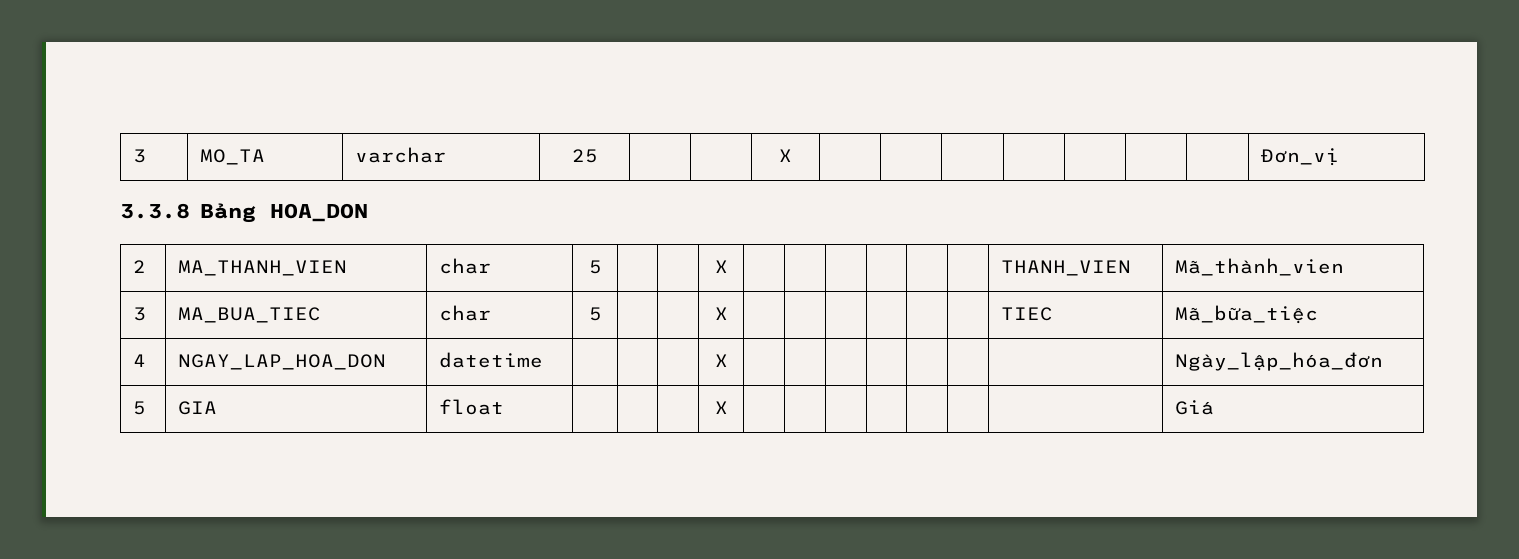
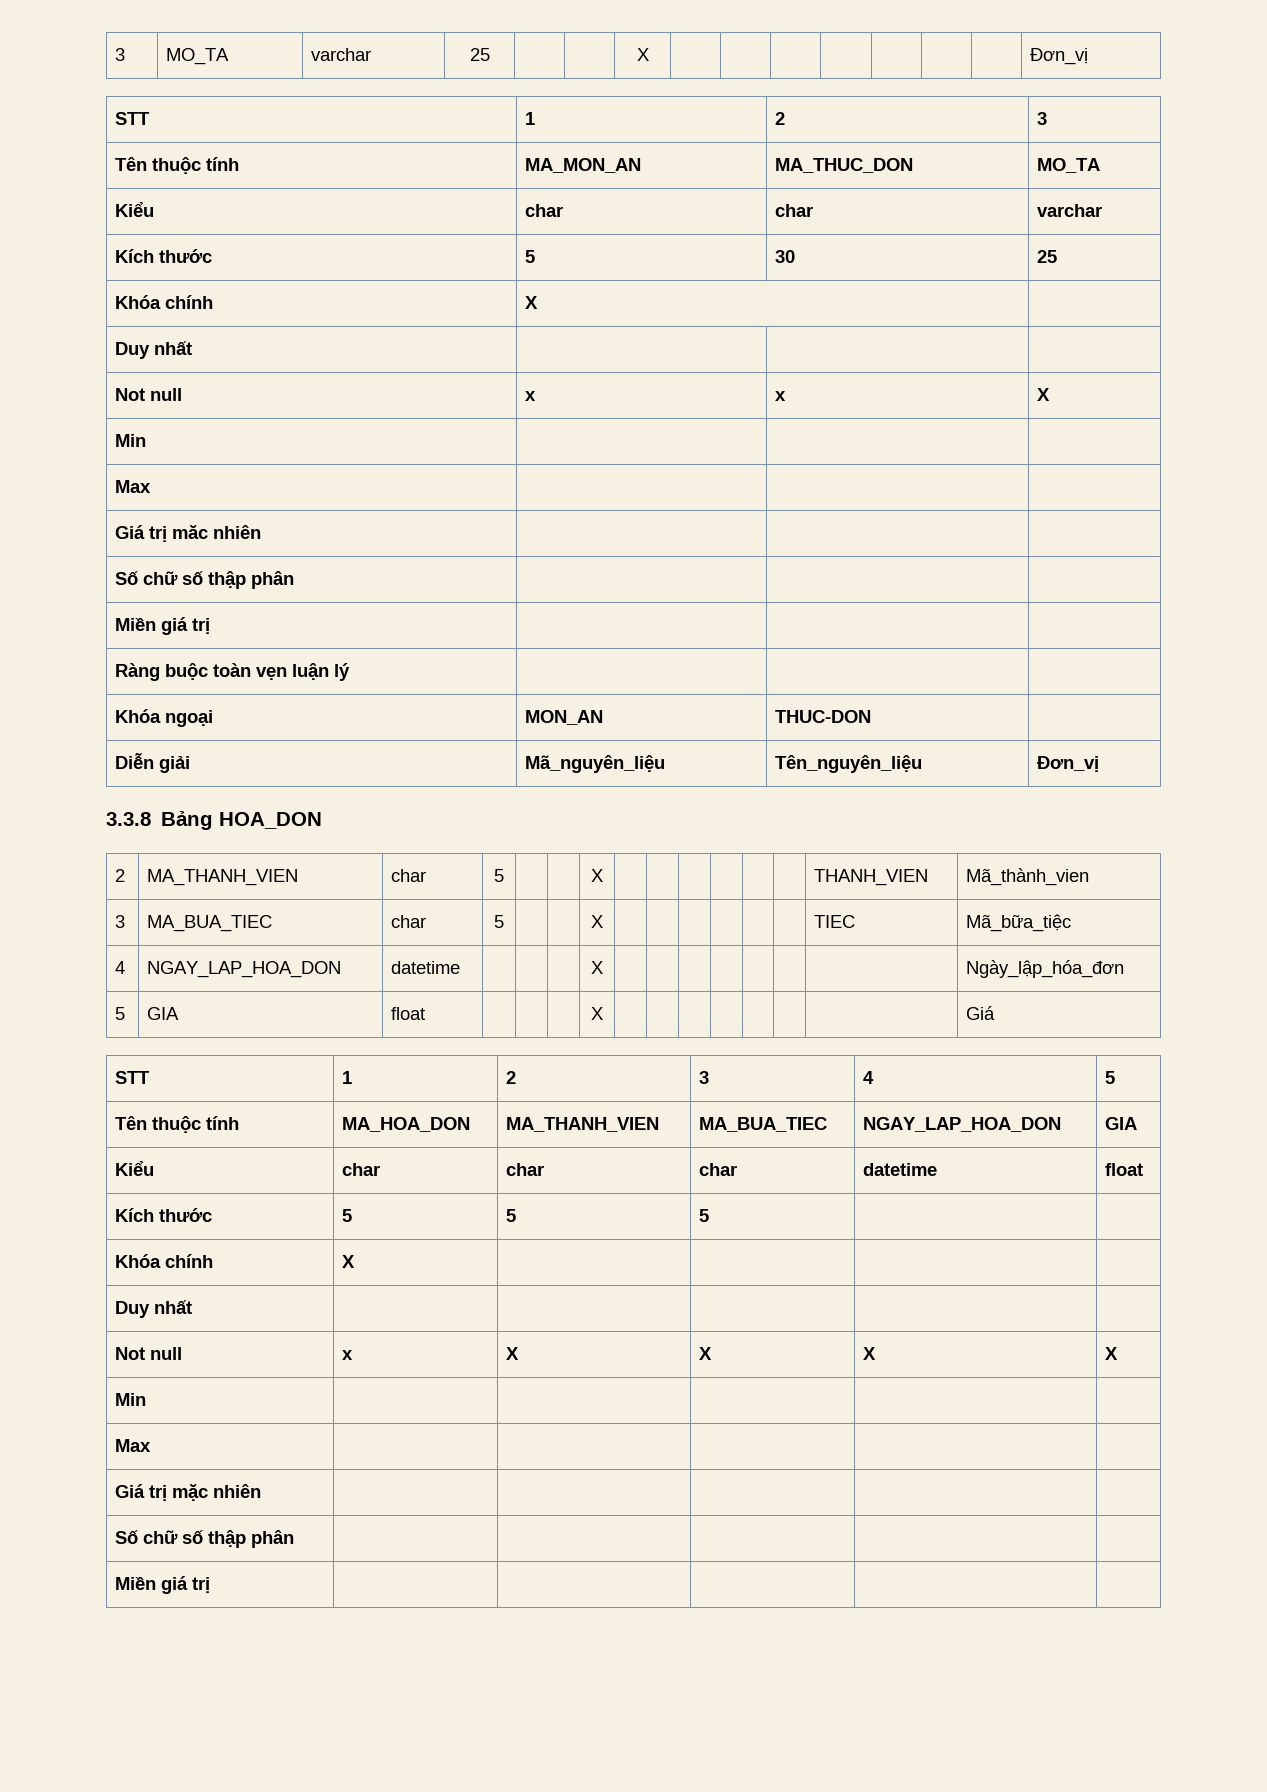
  3 | MO_TA | varchar | 25 | | | X | | | | | | | | Đơn_vị
+ STT | 1 | 2 | 3
+ Tên thuộc tính | MA_MON_AN | MA_THUC_DON | MO_TA
+ Kiểu | char | char | varchar
+ Kích thước | 5 | 30 | 25
+ Khóa chính | X |
+ Duy nhất | | |
+ Not null | x | x | X
+ Min | | |
+ Max | | |
+ Giá trị măc nhiên | | |
+ Số chữ số thập phân | | |
+ Miền giá trị | | |
+ Ràng buộc toàn vẹn luận lý | | |
+ Khóa ngoại | MON_AN | THUC-DON |
+ Diễn giải | Mã_nguyên_liệu | Tên_nguyên_liệu | Đơn_vị
+ STT | 1 | 2 | 3 | 4 | 5
+ Tên thuộc tính | MA_HOA_DON | MA_THANH_VIEN | MA_BUA_TIEC | NGAY_LAP_HOA_DON | GIA
+ Kiểu | char | char | char | datetime | float
+ Kích thước | 5 | 5 | 5 | |
+ Khóa chính | X | | | |
+ Duy nhất | | | | |
+ Not null | x | X | X | X | X
+ Min | | | | |
+ Max | | | | |
+ Giá trị mặc nhiên | | | | |
+ Số chữ số thập phân | | | | |
+ Miền giá trị | | | | |

